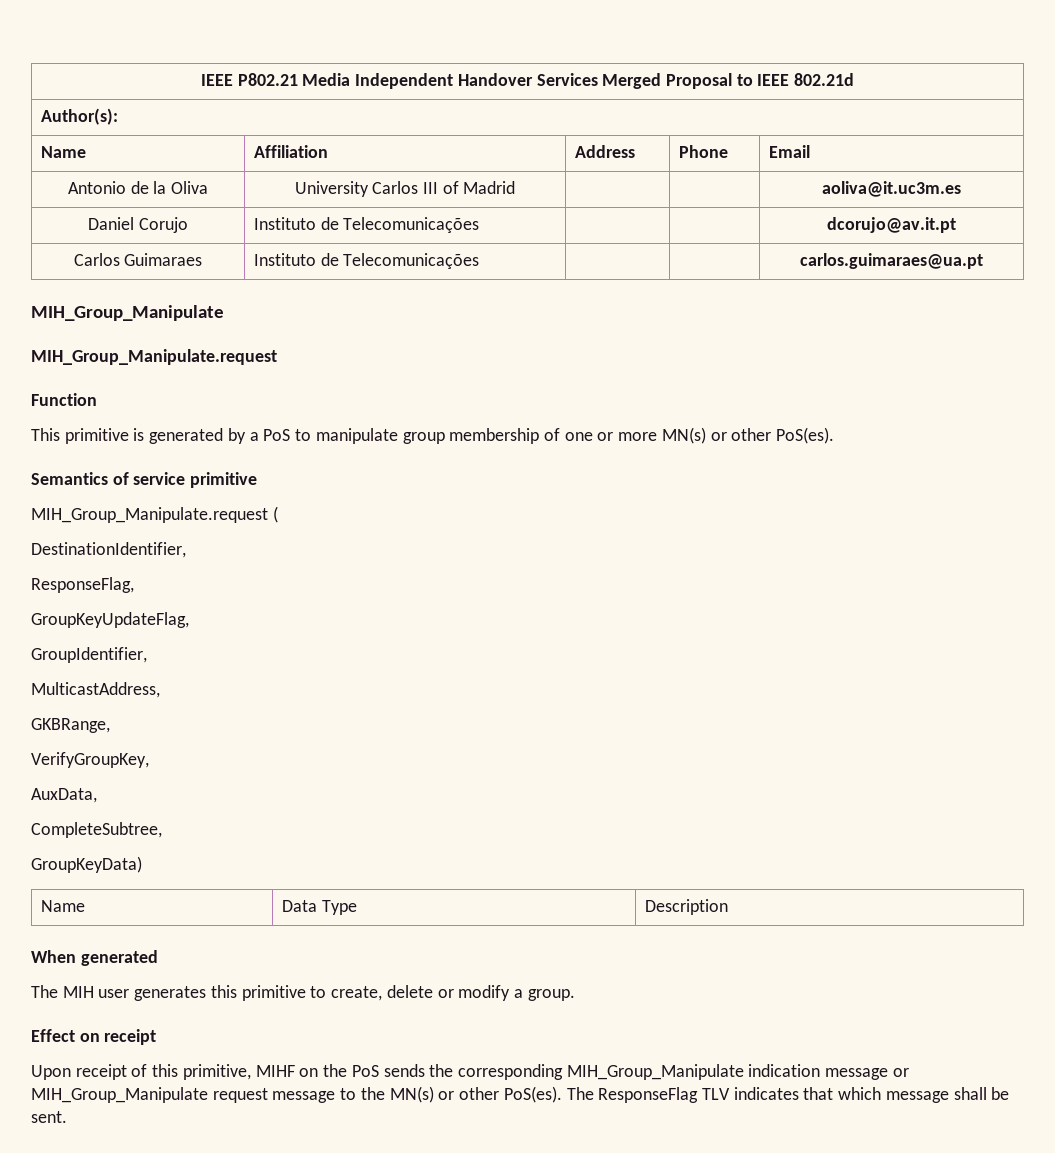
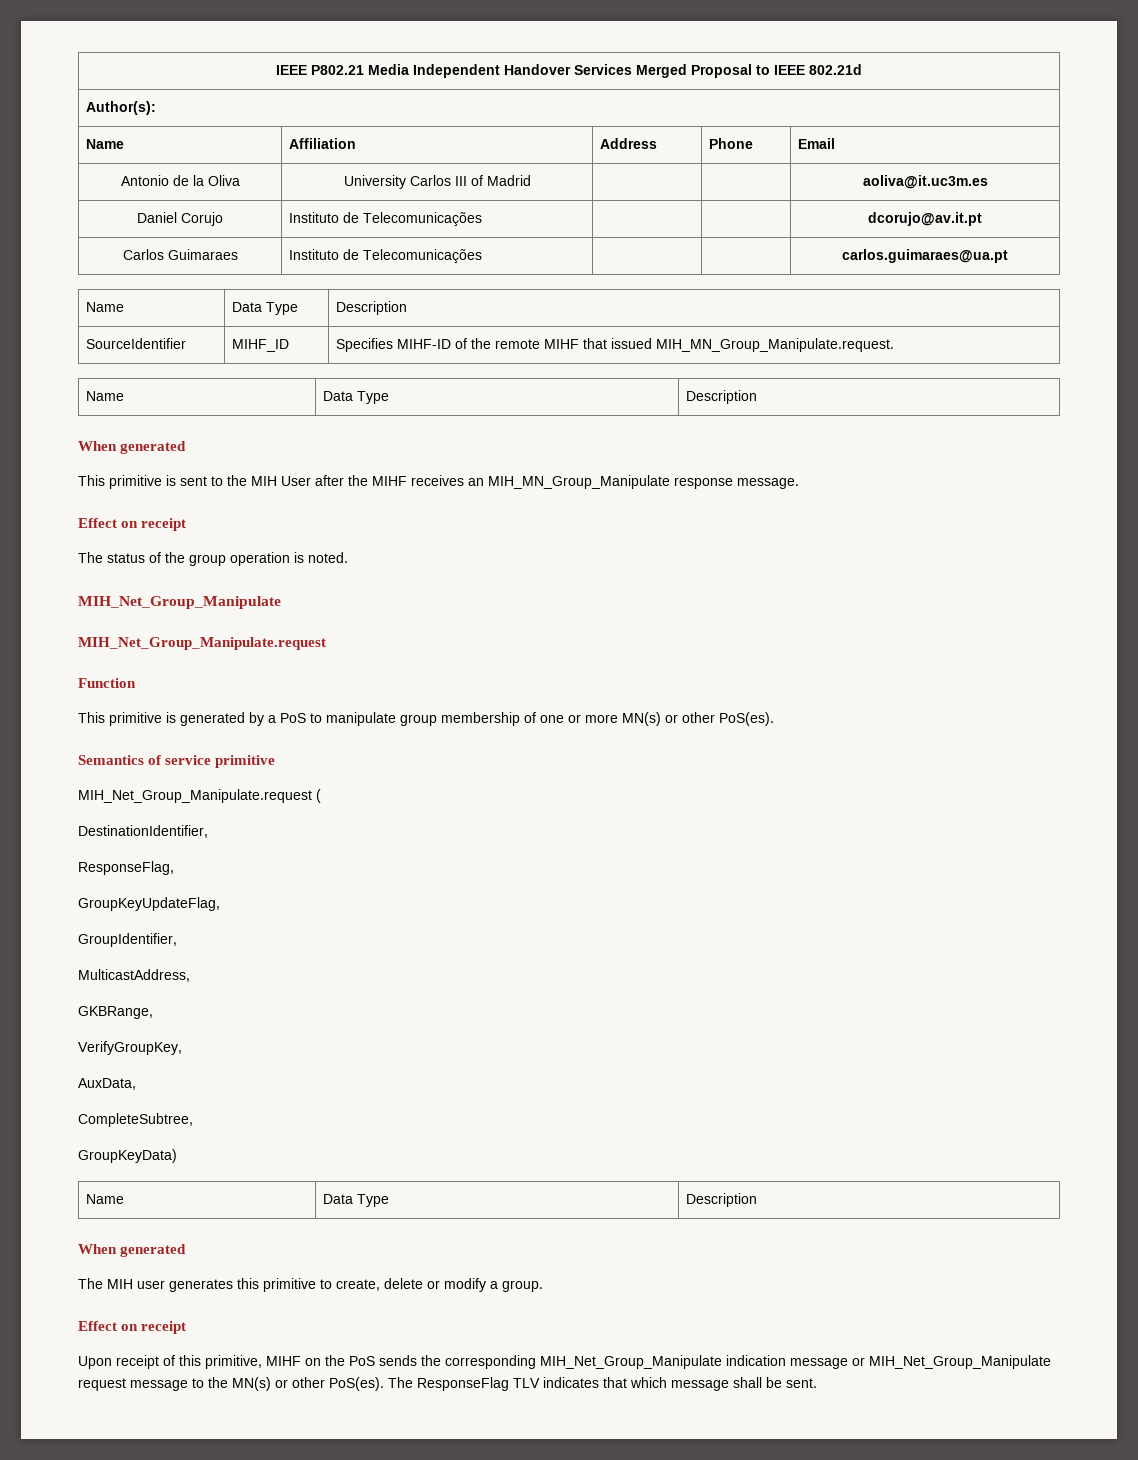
  Carlos Guimaraes | Instituto de Telecomunicações | | | carlos.guimaraes@ua.pt
- MIH_Group_Manipulate
- MIH_Group_Manipulate.request
+ Name | Data Type | Description
+ SourceIdentifier | MIHF_ID | Specifies MIHF-ID of the remote MIHF that issued MIH_MN_Group_Manipulate.request.
+ Name | Data Type | Description
+ When generated
+ This primitive is sent to the MIH User after the MIHF receives an MIH_MN_Group_Manipulate response message.
+ Effect on receipt
+ The status of the group operation is noted.
+ MIH_Net_Group_Manipulate
+ MIH_Net_Group_Manipulate.request
- MIH_Group_Manipulate.request (
+ MIH_Net_Group_Manipulate.request (
- Upon receipt of this primitive, MIHF on the PoS sends the corresponding MIH_Group_Manipulate indication message or MIH_Group_Manipulate request message to the MN(s) or other PoS(es).
+ Upon receipt of this primitive, MIHF on the PoS sends the corresponding MIH_Net_Group_Manipulate indication message or MIH_Net_Group_Manipulate request message to the MN(s) or other PoS(es).

